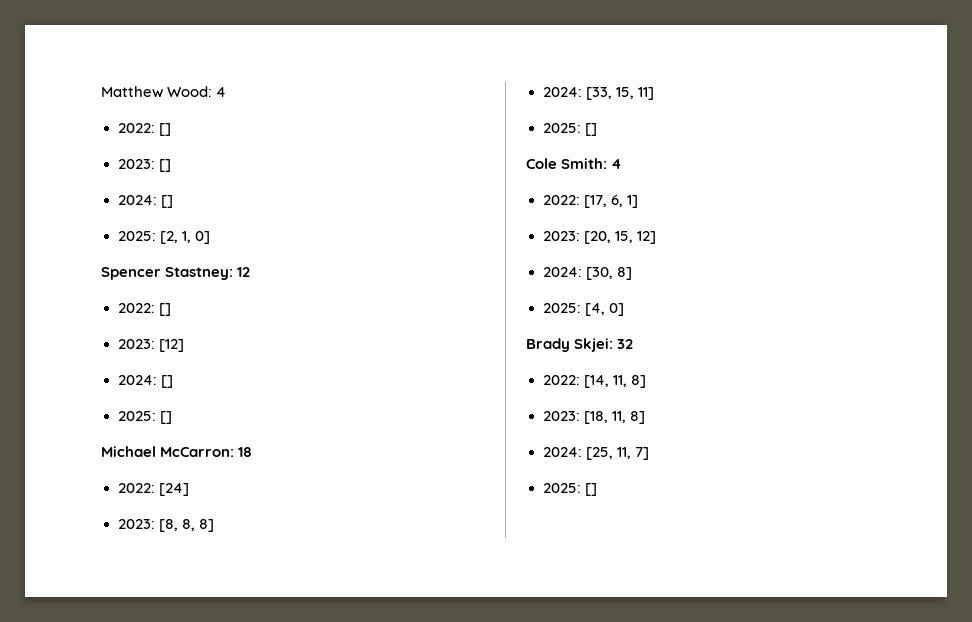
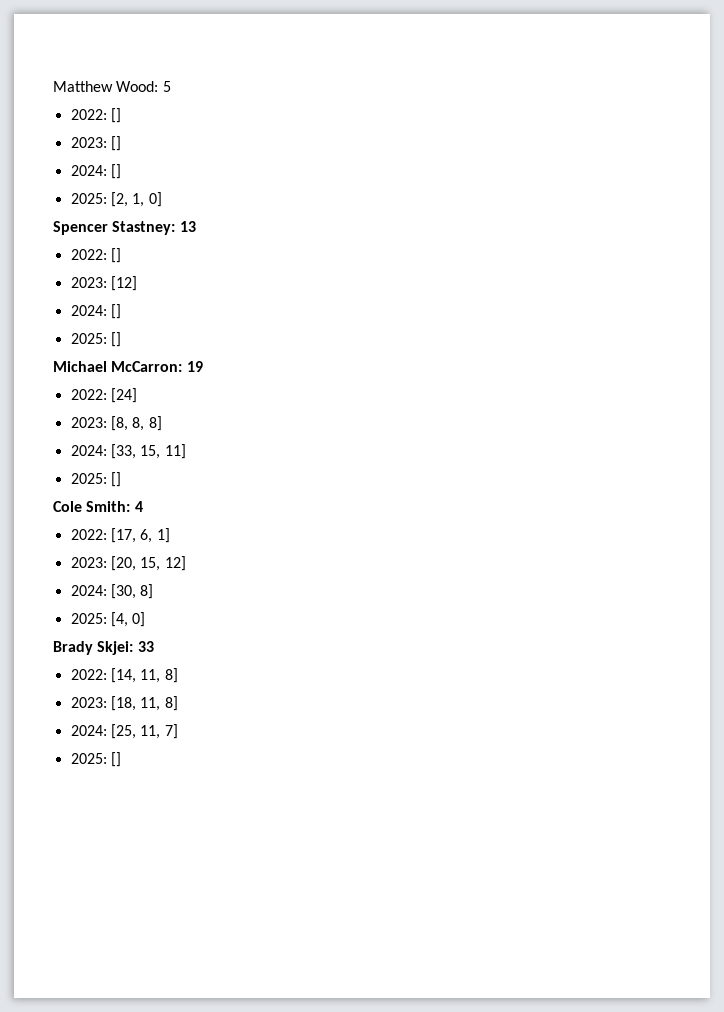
- Matthew Wood: 4
+ Matthew Wood: 5
- Spencer Stastney: 12
+ Spencer Stastney: 13
- Michael McCarron: 18
+ Michael McCarron: 19
- Brady Skjei: 32
+ Brady Skjei: 33

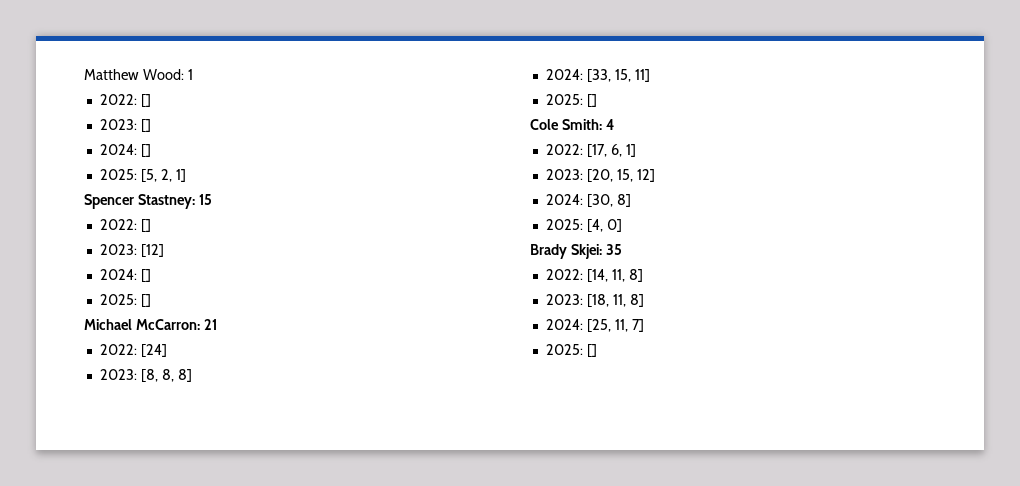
- Matthew Wood: 5
+ Matthew Wood: 1
- 2025: [2, 1, 0]
+ 2025: [5, 2, 1]
- Spencer Stastney: 13
+ Spencer Stastney: 15
- Michael McCarron: 19
+ Michael McCarron: 21
- Brady Skjei: 33
+ Brady Skjei: 35

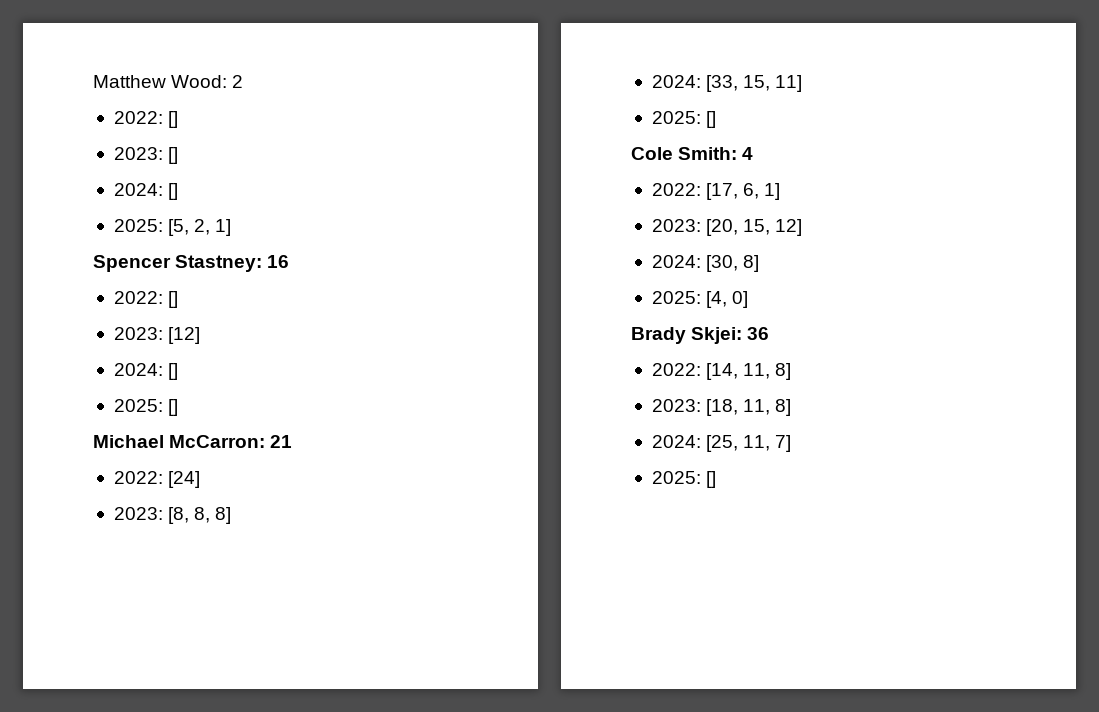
- Matthew Wood: 1
+ Matthew Wood: 2
- Spencer Stastney: 15
+ Spencer Stastney: 16
- Brady Skjei: 35
+ Brady Skjei: 36

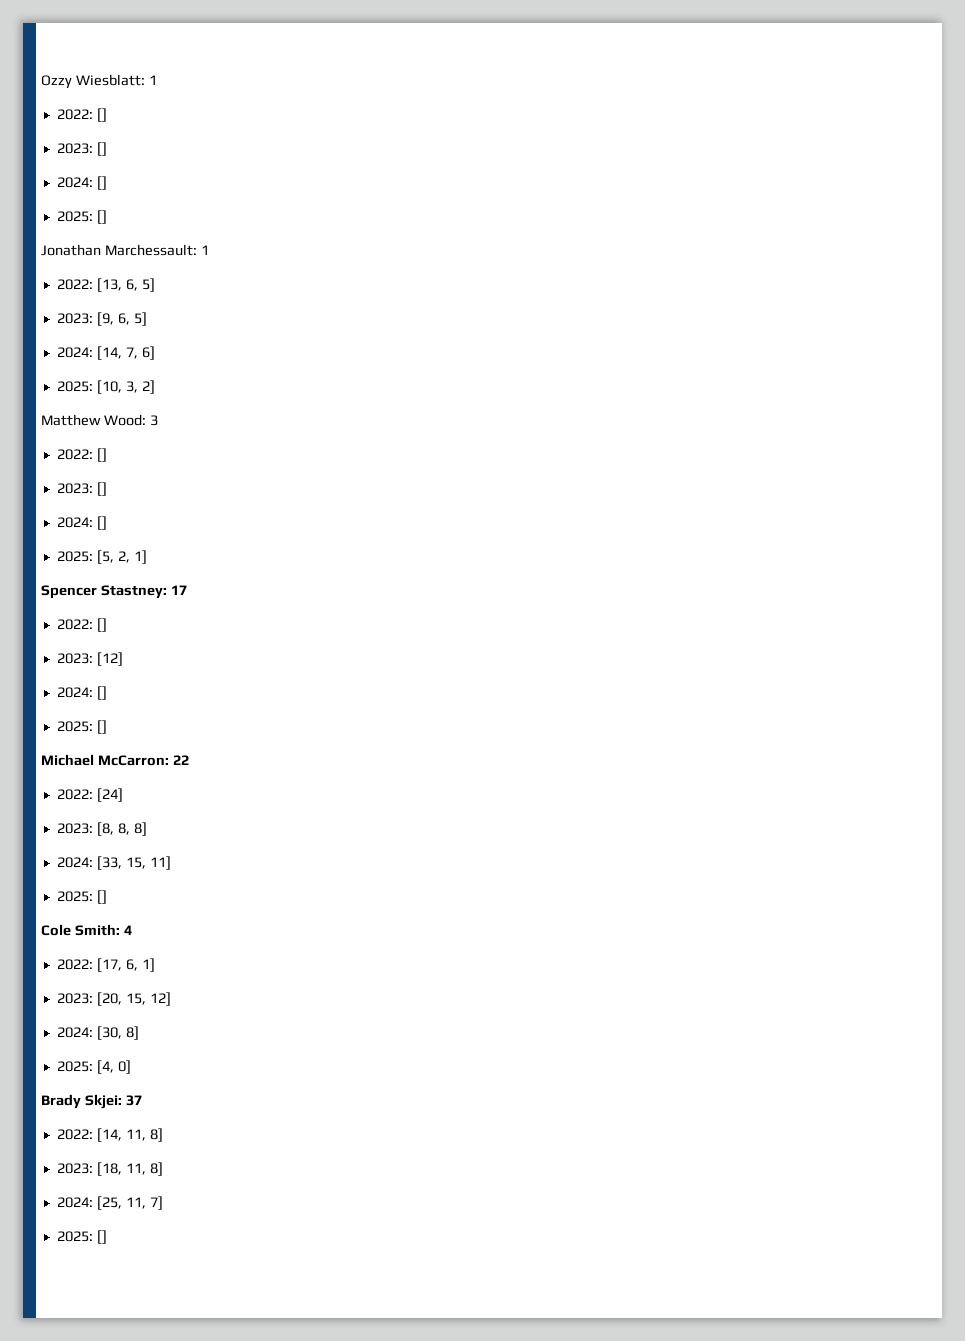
+ Ozzy Wiesblatt: 1
+ 2022: []
+ 2023: []
+ 2024: []
+ 2025: []
+ Jonathan Marchessault: 1
+ 2022: [13, 6, 5]
+ 2023: [9, 6, 5]
+ 2024: [14, 7, 6]
+ 2025: [10, 3, 2]
- Matthew Wood: 2
+ Matthew Wood: 3
- Spencer Stastney: 16
+ Spencer Stastney: 17
- Michael McCarron: 21
+ Michael McCarron: 22
- Brady Skjei: 36
+ Brady Skjei: 37

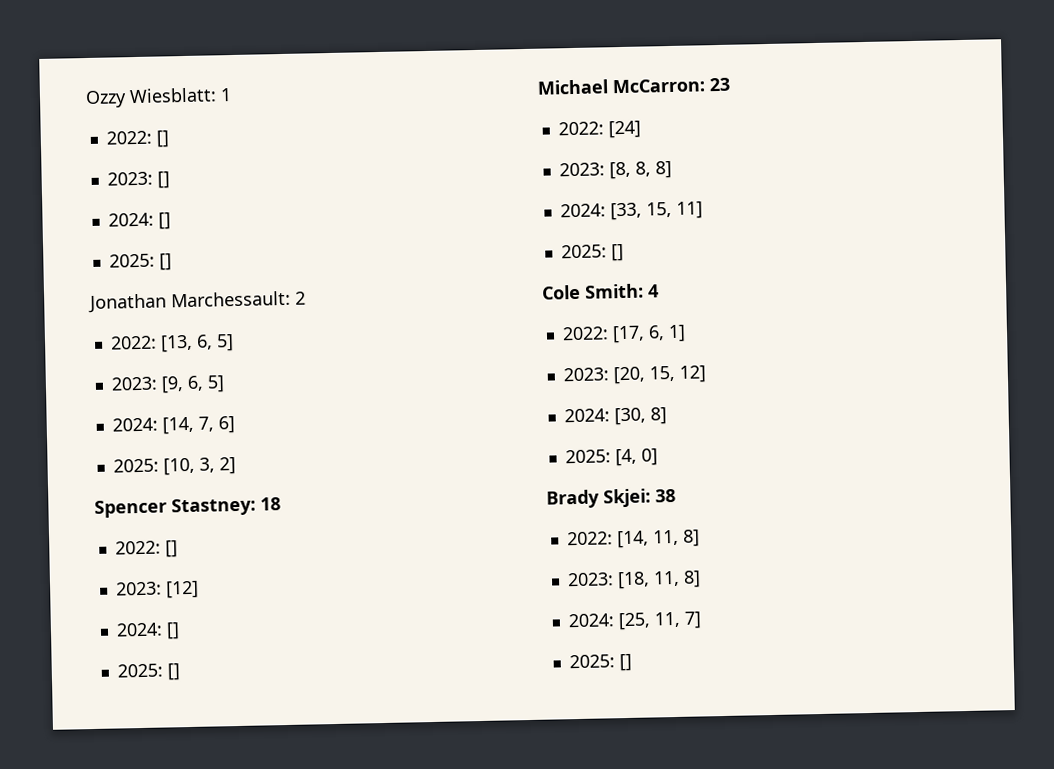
- Jonathan Marchessault: 1
+ Jonathan Marchessault: 2
- Matthew Wood: 3
- 2022: []
- 2023: []
- 2024: []
- 2025: [5, 2, 1]
- Spencer Stastney: 17
+ Spencer Stastney: 18
- Michael McCarron: 22
+ Michael McCarron: 23
- Brady Skjei: 37
+ Brady Skjei: 38

